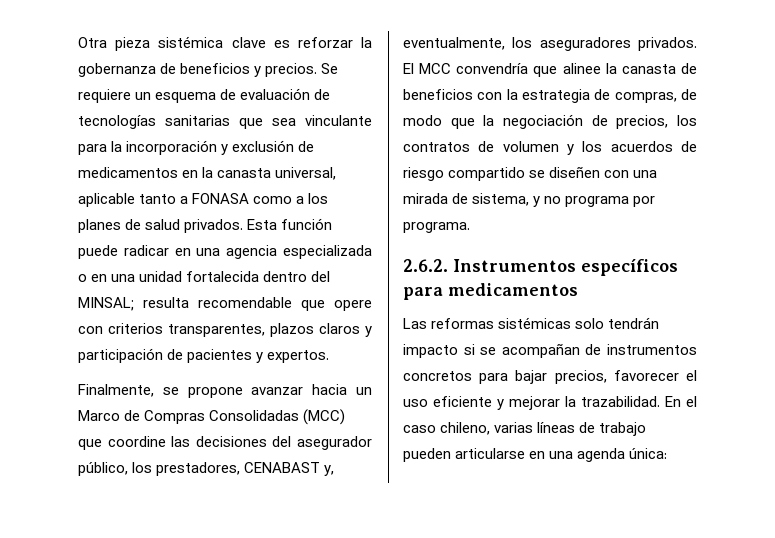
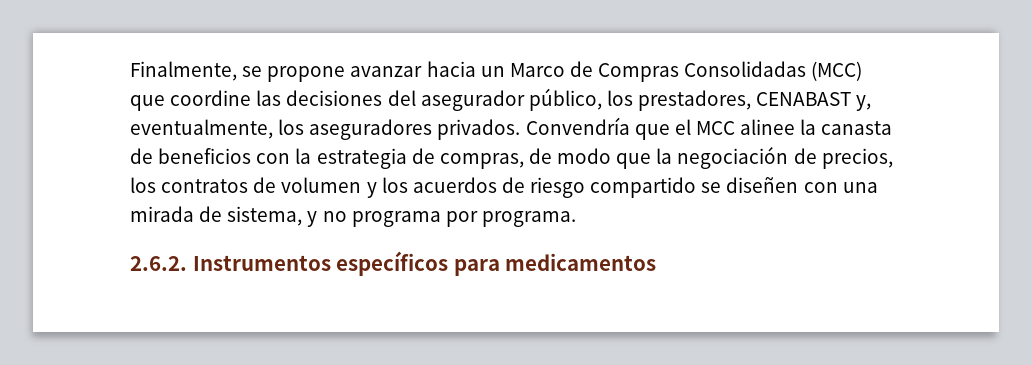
- Otra pieza sistémica clave es reforzar la gobernanza de beneficios y precios. Se requiere un esquema de evaluación de tecnologías sanitarias que sea vinculante para la incorporación y exclusión de medicamentos en la canasta universal, aplicable tanto a FONASA como a los planes de salud privados. Esta función puede radicar en una agencia especializada o en una unidad fortalecida dentro del MINSAL; resulta recomendable que opere con criterios transparentes, plazos claros y participación de pacientes y expertos.
- El MCC convendría que alinee la canasta de beneficios con la estrategia de compras, de modo que la negociación de precios, los contratos de volumen y los acuerdos de riesgo compartido se diseñen con una mirada de sistema, y no programa por programa.
+ Convendría que el MCC alinee la canasta de beneficios con la estrategia de compras, de modo que la negociación de precios, los contratos de volumen y los acuerdos de riesgo compartido se diseñen con una mirada de sistema, y no programa por programa.
- Las reformas sistémicas solo tendrán impacto si se acompañan de instrumentos concretos para bajar precios, favorecer el uso eficiente y mejorar la trazabilidad. En el caso chileno, varias líneas de trabajo pueden articularse en una agenda única:

